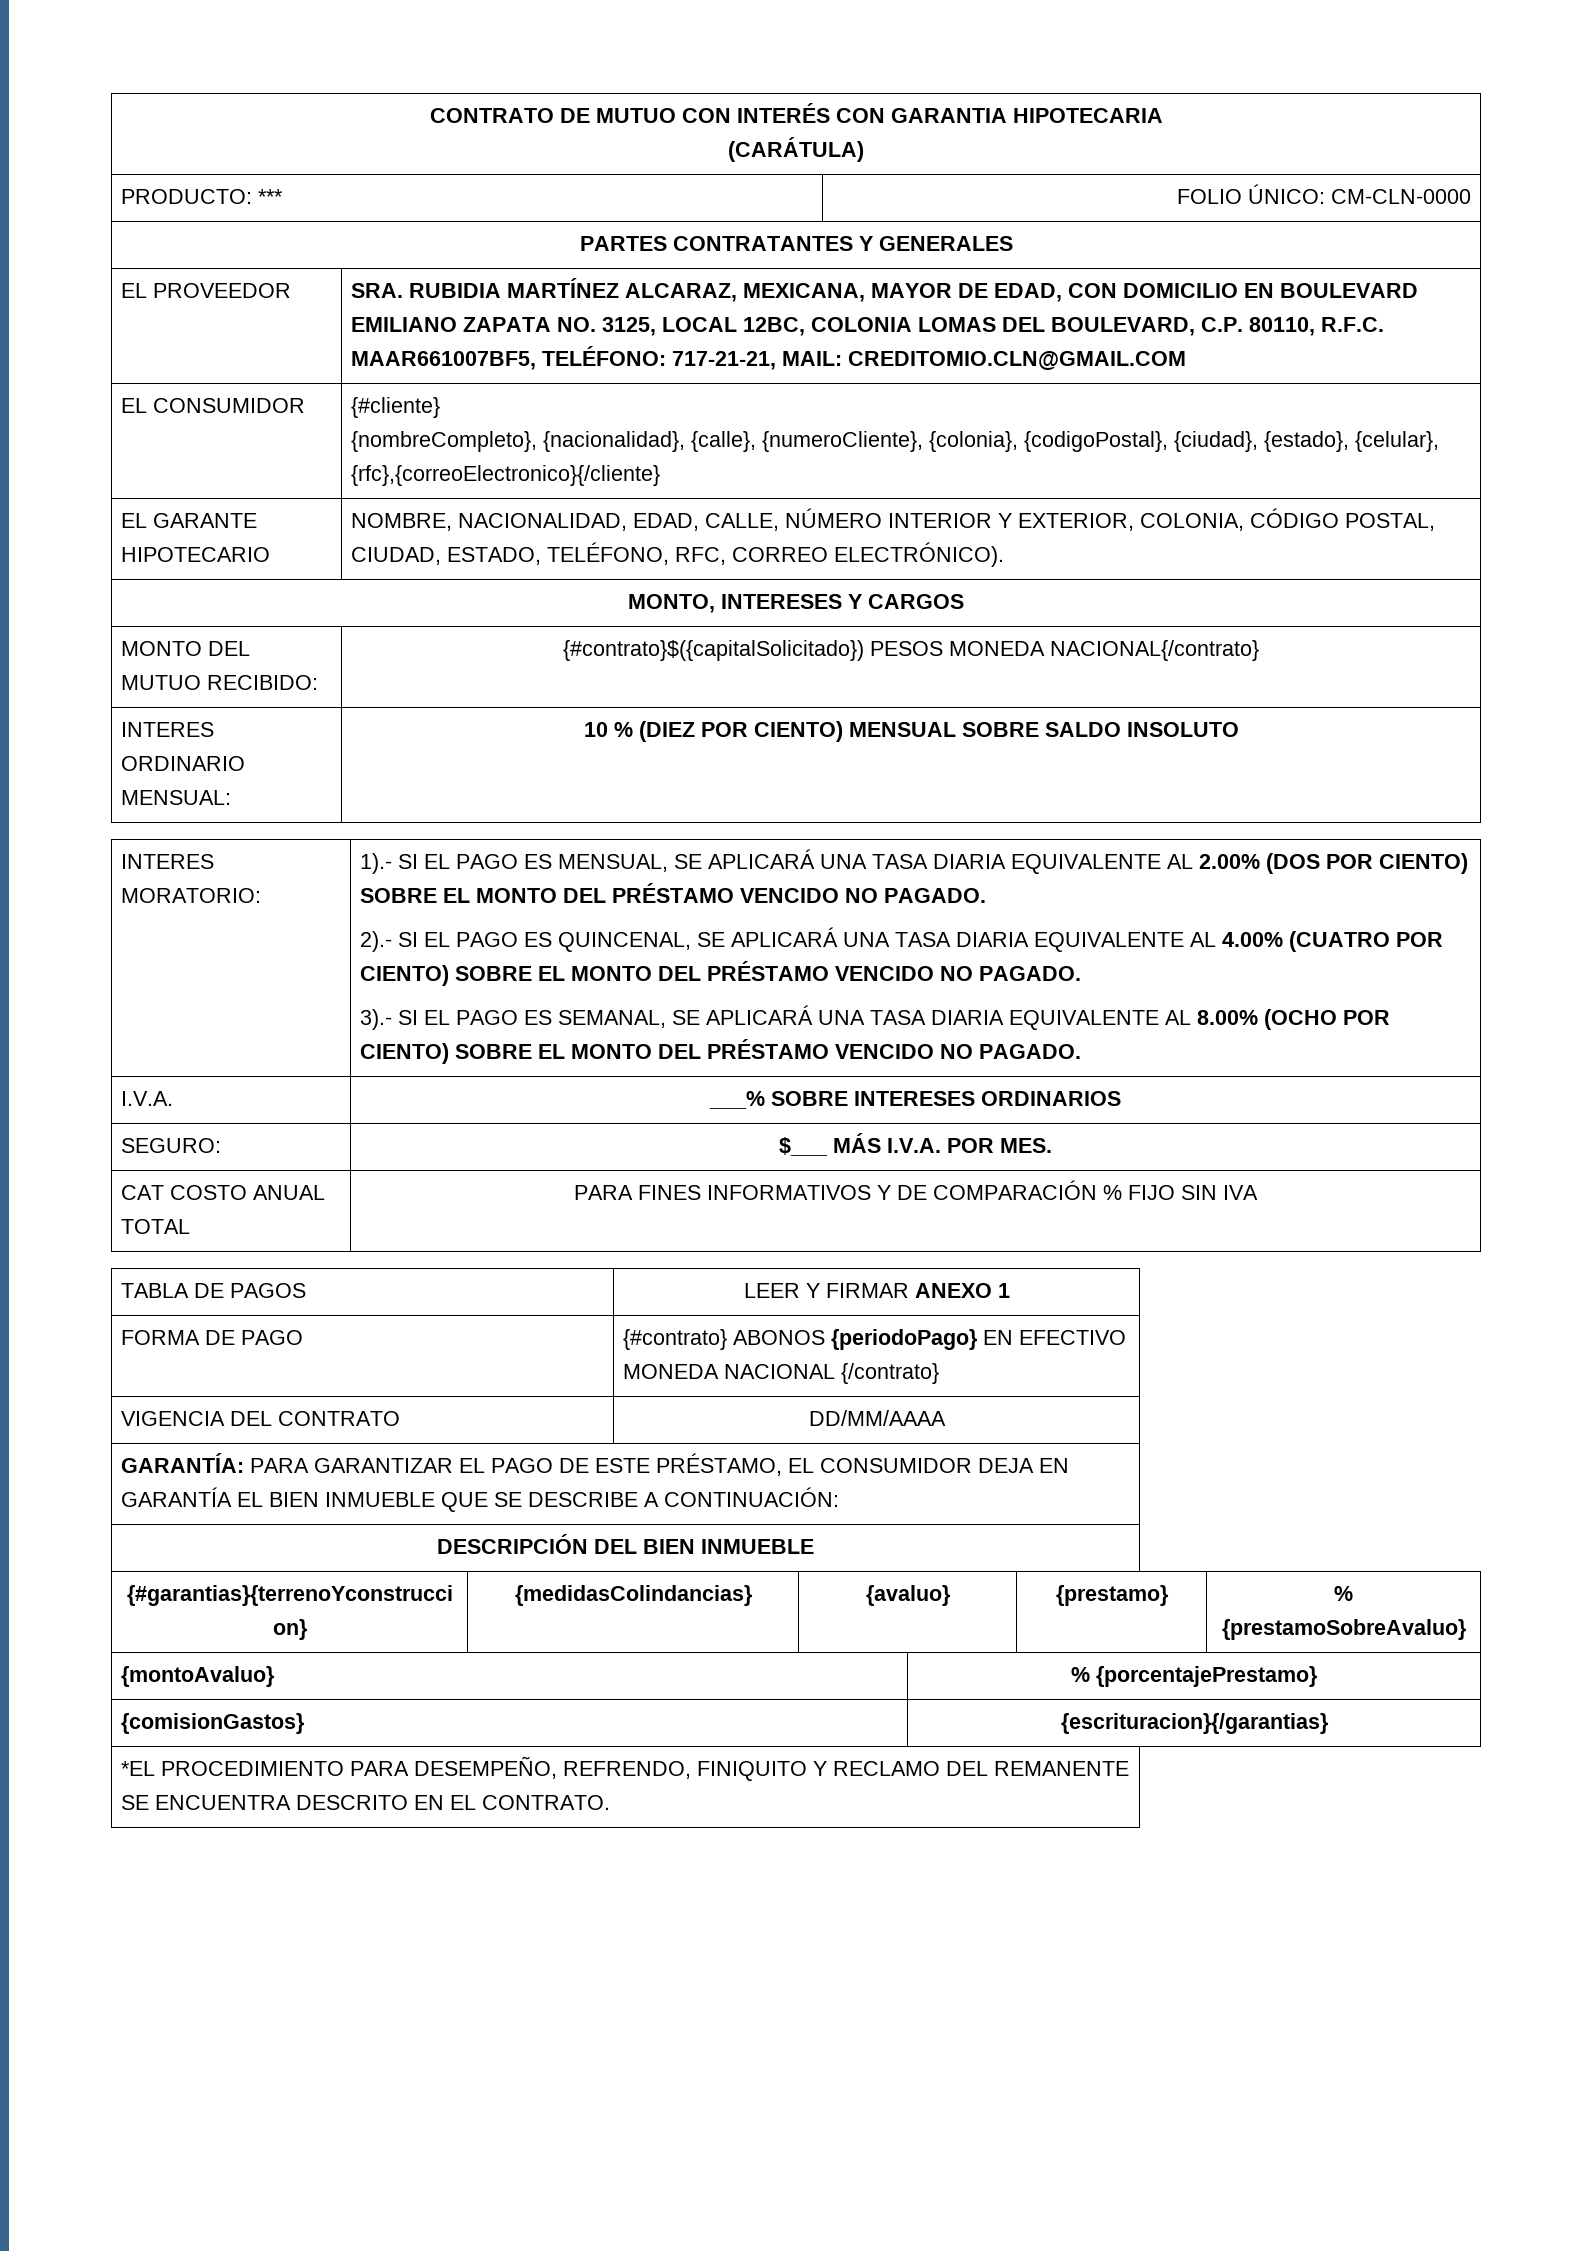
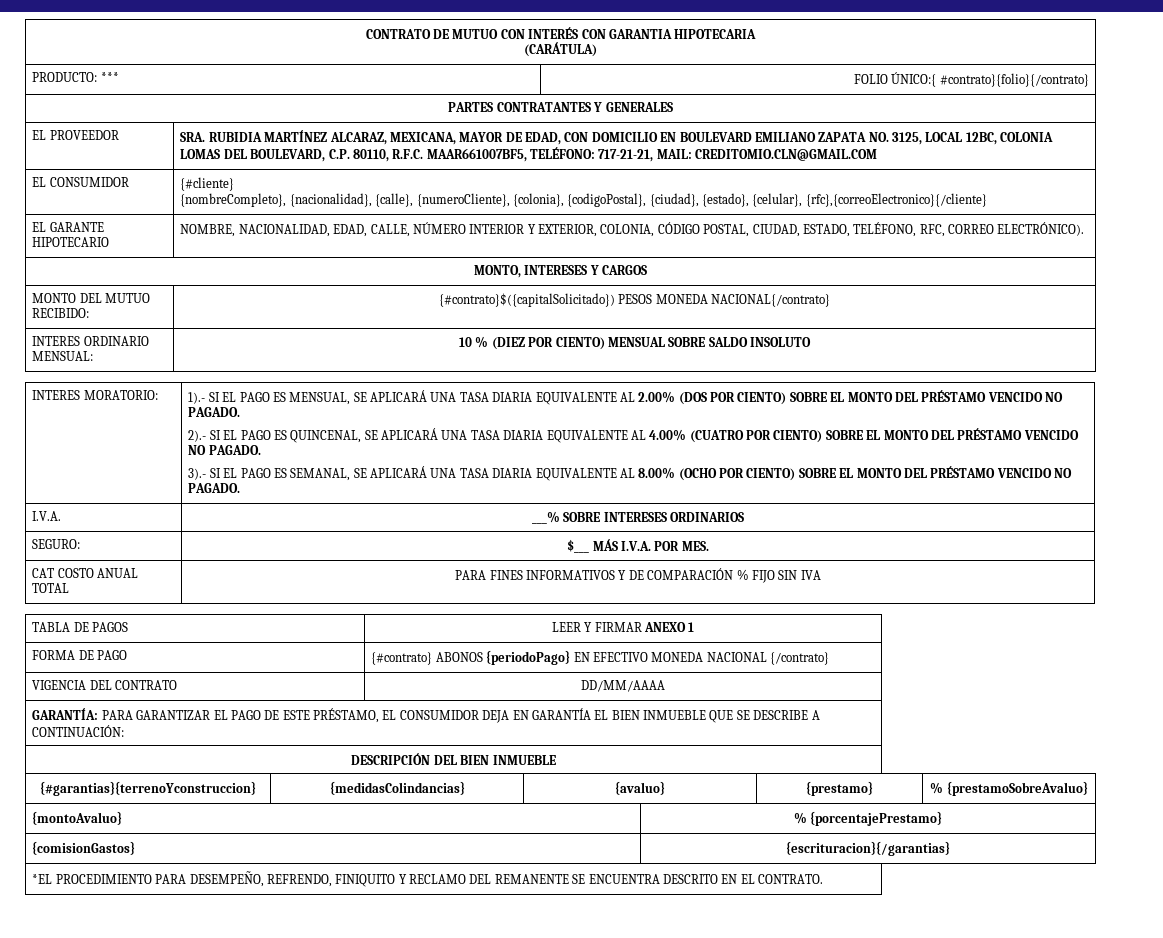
- PRODUCTO: *** | FOLIO ÚNICO: CM-CLN-0000
+ PRODUCTO: *** | FOLIO ÚNICO:{ #contrato}{folio}{/contrato}

